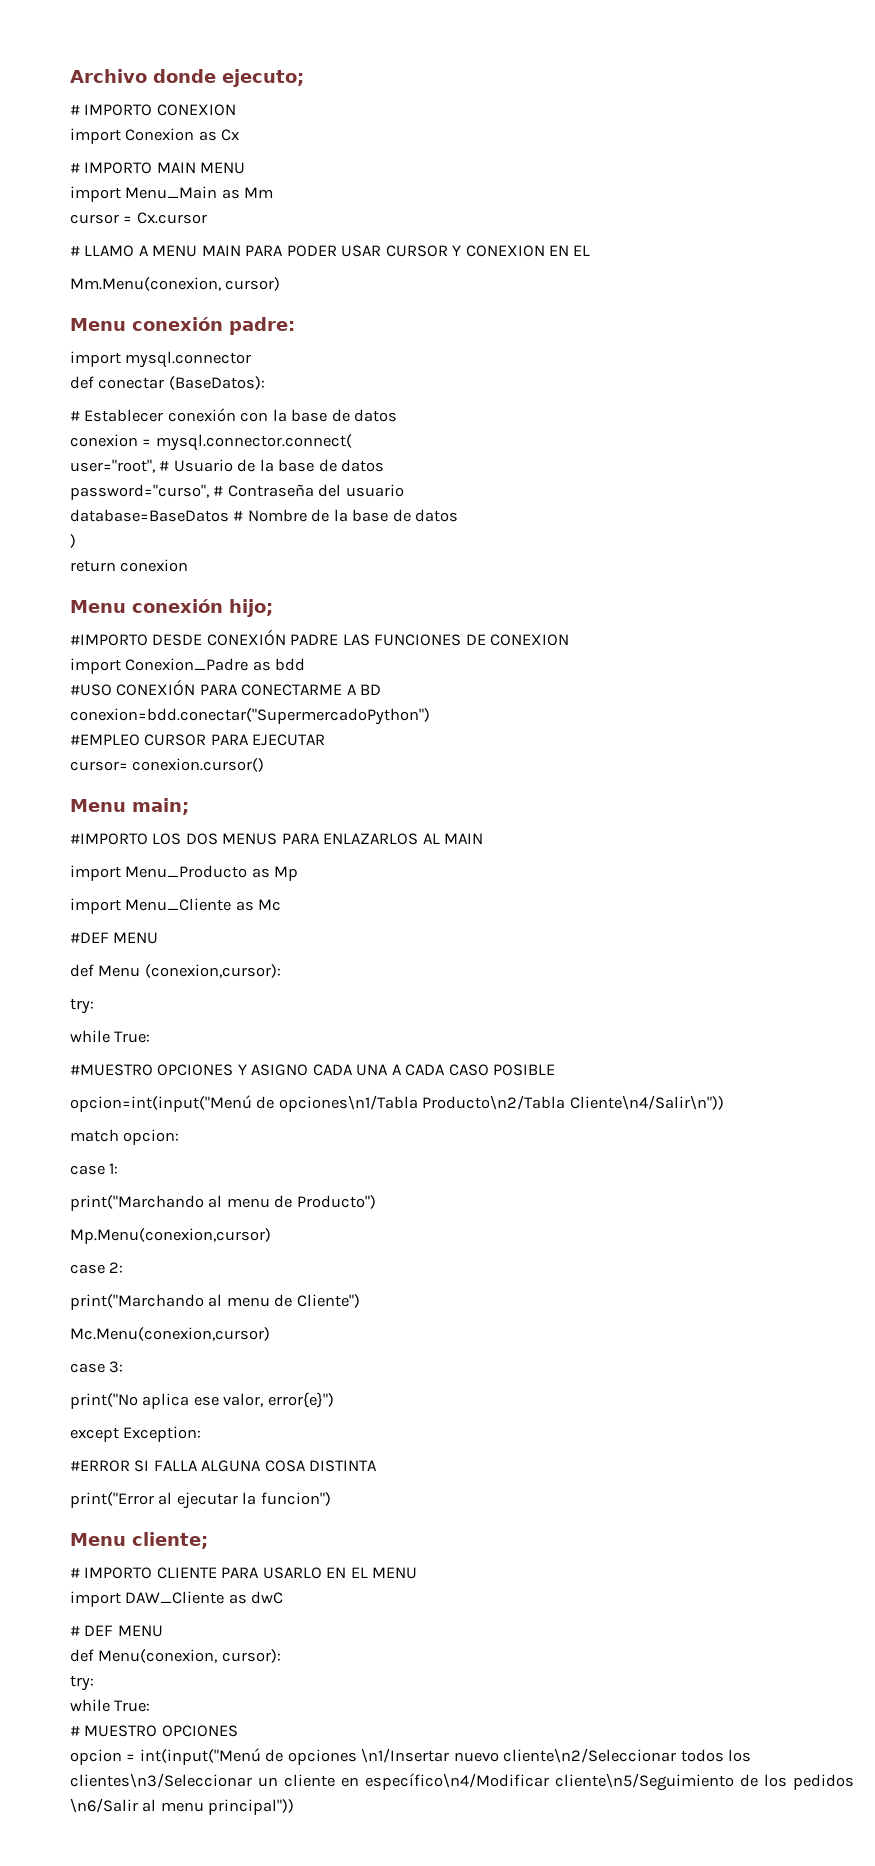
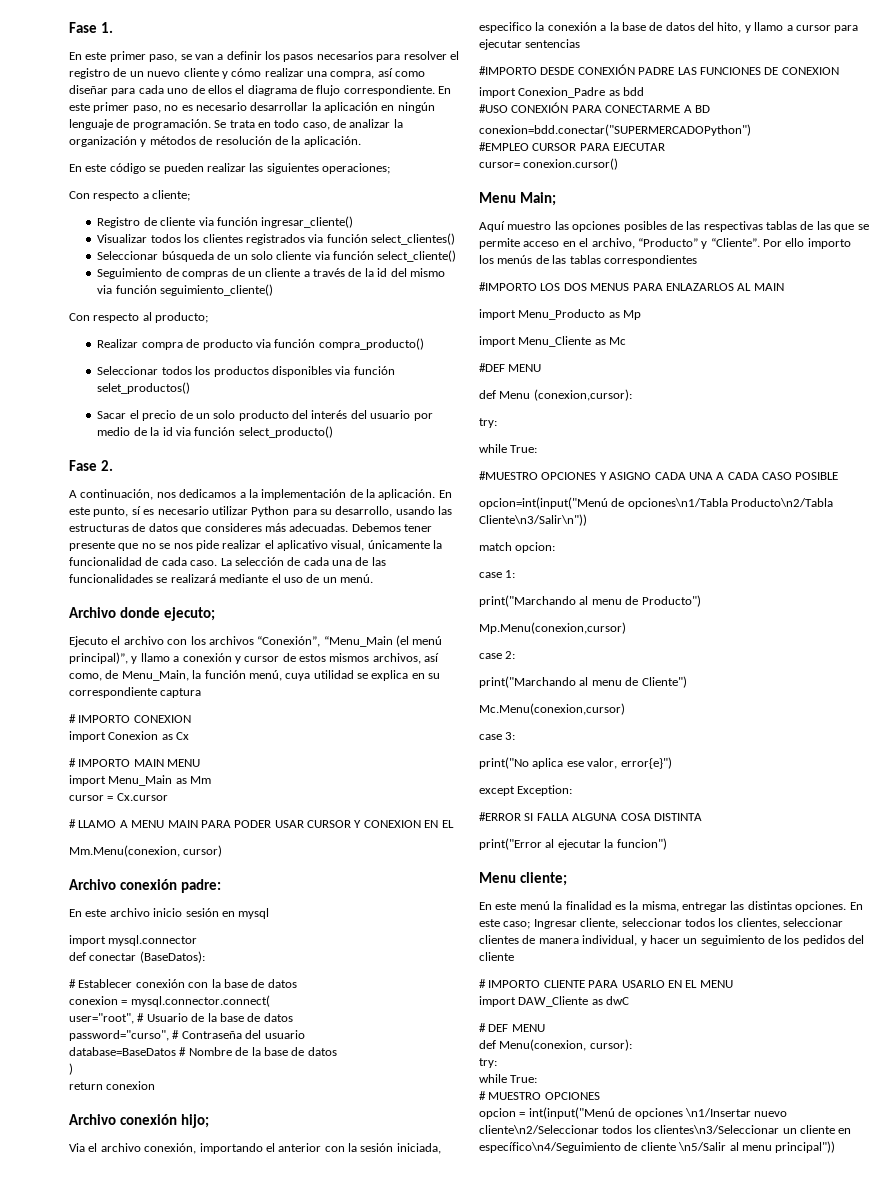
+ Fase 1.
+ En este primer paso, se van a definir los pasos necesarios para resolver el registro de un nuevo cliente y cómo realizar una compra, así como diseñar para cada uno de ellos el diagrama de flujo correspondiente. En este primer paso, no es necesario desarrollar la aplicación en ningún lenguaje de programación. Se trata en todo caso, de analizar la organización y métodos de resolución de la aplicación.
+ En este código se pueden realizar las siguientes operaciones;
+ Con respecto a cliente;
+ Registro de cliente via función ingresar_cliente()
+ Visualizar todos los clientes registrados via función select_clientes()
+ Seleccionar búsqueda de un solo cliente via función select_cliente()
+ Seguimiento de compras de un cliente a través de la id del mismo via función seguimiento_cliente()
+ Con respecto al producto;
+ Realizar compra de producto via función compra_producto()
+ Seleccionar todos los productos disponibles via función selet_productos()
+ Sacar el precio de un solo producto del interés del usuario por medio de la id via función select_producto()
+ Fase 2.
+ A continuación, nos dedicamos a la implementación de la aplicación. En este punto, sí es necesario utilizar Python para su desarrollo, usando las estructuras de datos que consideres más adecuadas. Debemos tener presente que no se nos pide realizar el aplicativo visual, únicamente la funcionalidad de cada caso. La selección de cada una de las funcionalidades se realizará mediante el uso de un menú.
  Archivo donde ejecuto;
+ Ejecuto el archivo con los archivos “Conexión”, “Menu_Main (el menú principal)”, y llamo a conexión y cursor de estos mismos archivos, así como, de Menu_Main, la función menú, cuya utilidad se explica en su correspondiente captura
- Menu conexión padre:
+ Archivo conexión padre:
+ En este archivo inicio sesión en mysql
- Menu conexión hijo;
+ Archivo conexión hijo;
+ Via el archivo conexión, importando el anterior con la sesión iniciada, especifico la conexión a la base de datos del hito, y llamo a cursor para ejecutar sentencias
- conexion=bdd.conectar("SupermercadoPython")
+ conexion=bdd.conectar("SUPERMERCADOPython")
- Menu main;
+ Menu Main;
+ Aquí muestro las opciones posibles de las respectivas tablas de las que se permite acceso en el archivo, “Producto” y “Cliente”. Por ello importo los menús de las tablas correspondientes
- opcion=int(input("Menú de opciones\n1/Tabla Producto\n2/Tabla Cliente\n4/Salir\n"))
+ opcion=int(input("Menú de opciones\n1/Tabla Producto\n2/Tabla Cliente\n3/Salir\n"))
+ En este menú la finalidad es la misma, entregar las distintas opciones. En este caso; Ingresar cliente, seleccionar todos los clientes, seleccionar clientes de manera individual, y hacer un seguimiento de los pedidos del cliente
- opcion = int(input("Menú de opciones \n1/Insertar nuevo cliente\n2/Seleccionar todos los clientes\n3/Seleccionar un cliente en específico\n4/Modificar cliente\n5/Seguimiento de los pedidos \n6/Salir al menu principal"))
+ opcion = int(input("Menú de opciones \n1/Insertar nuevo cliente\n2/Seleccionar todos los clientes\n3/Seleccionar un cliente en específico\n4/Seguimiento de cliente \n5/Salir al menu principal"))

